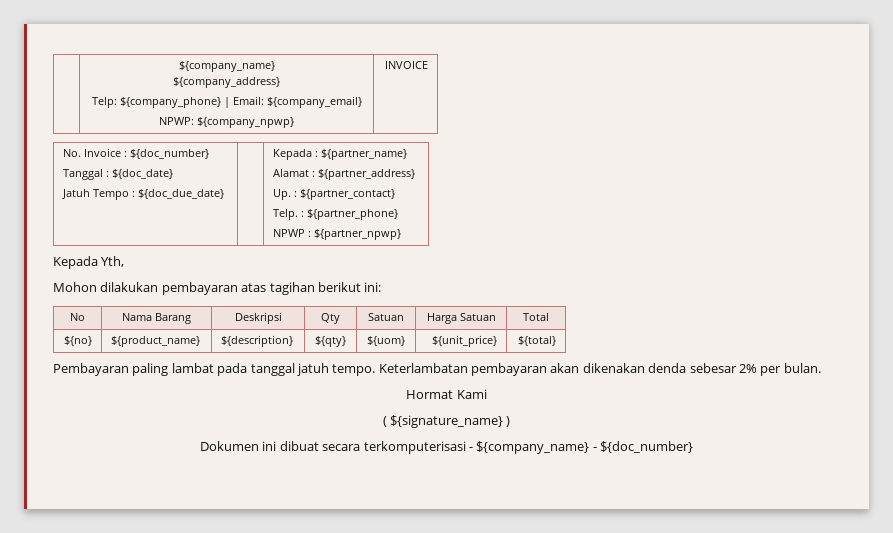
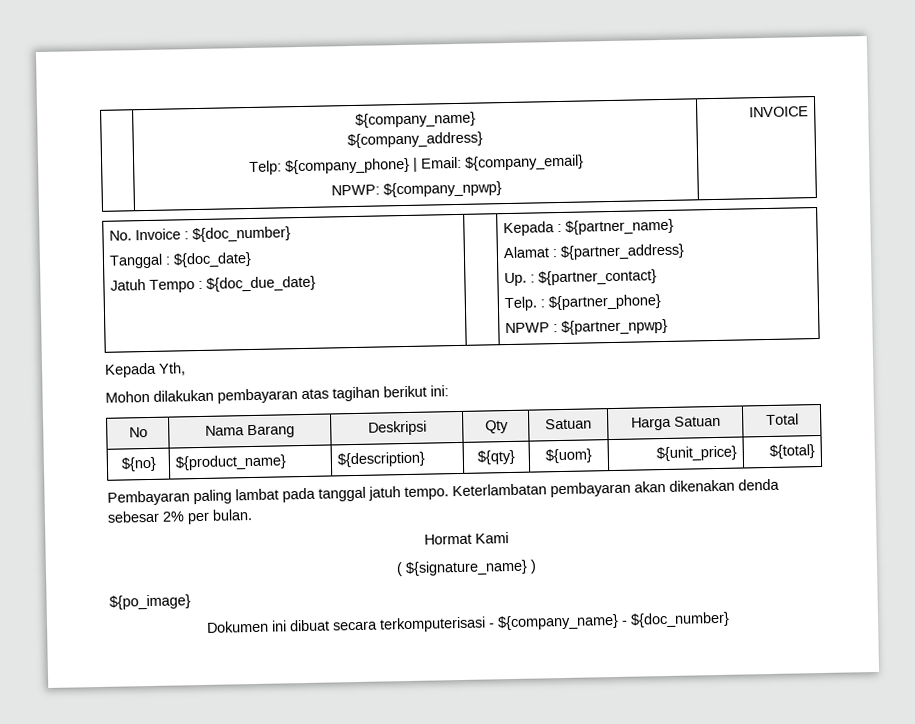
+ ${po_image}

